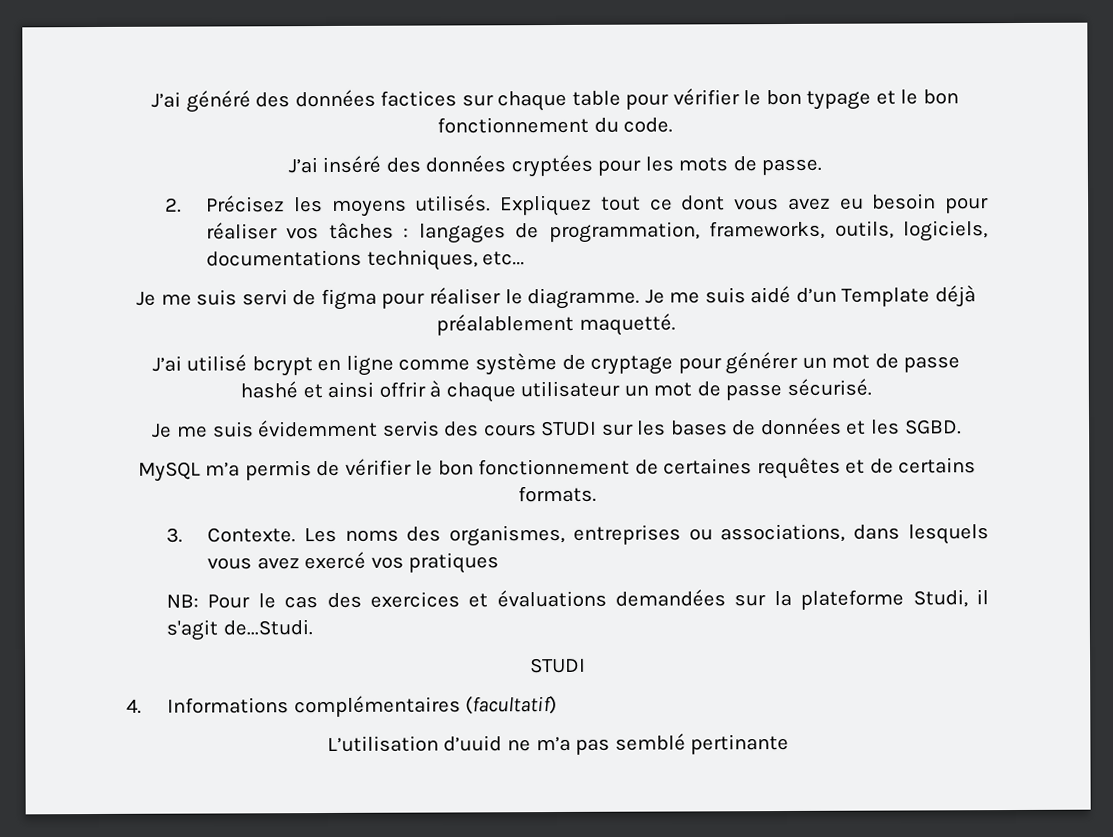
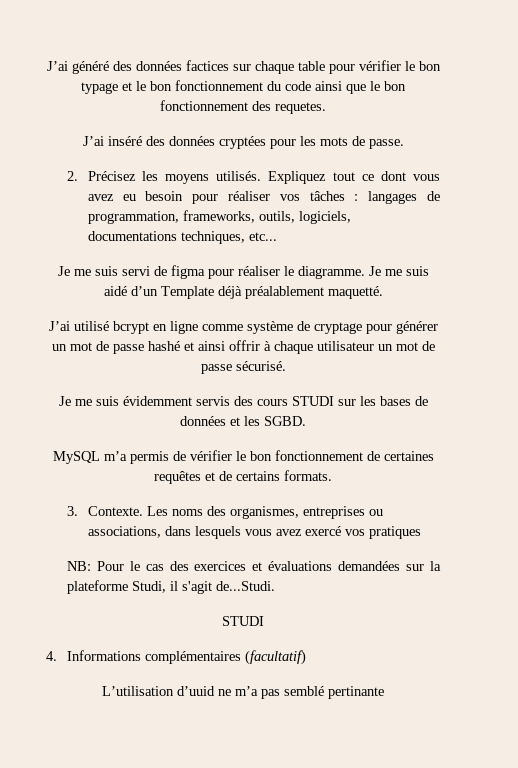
- J’ai généré des données factices sur chaque table pour vérifier le bon typage et le bon fonctionnement du code.
+ J’ai généré des données factices sur chaque table pour vérifier le bon typage et le bon fonctionnement du code ainsi que le bon fonctionnement des requetes.

